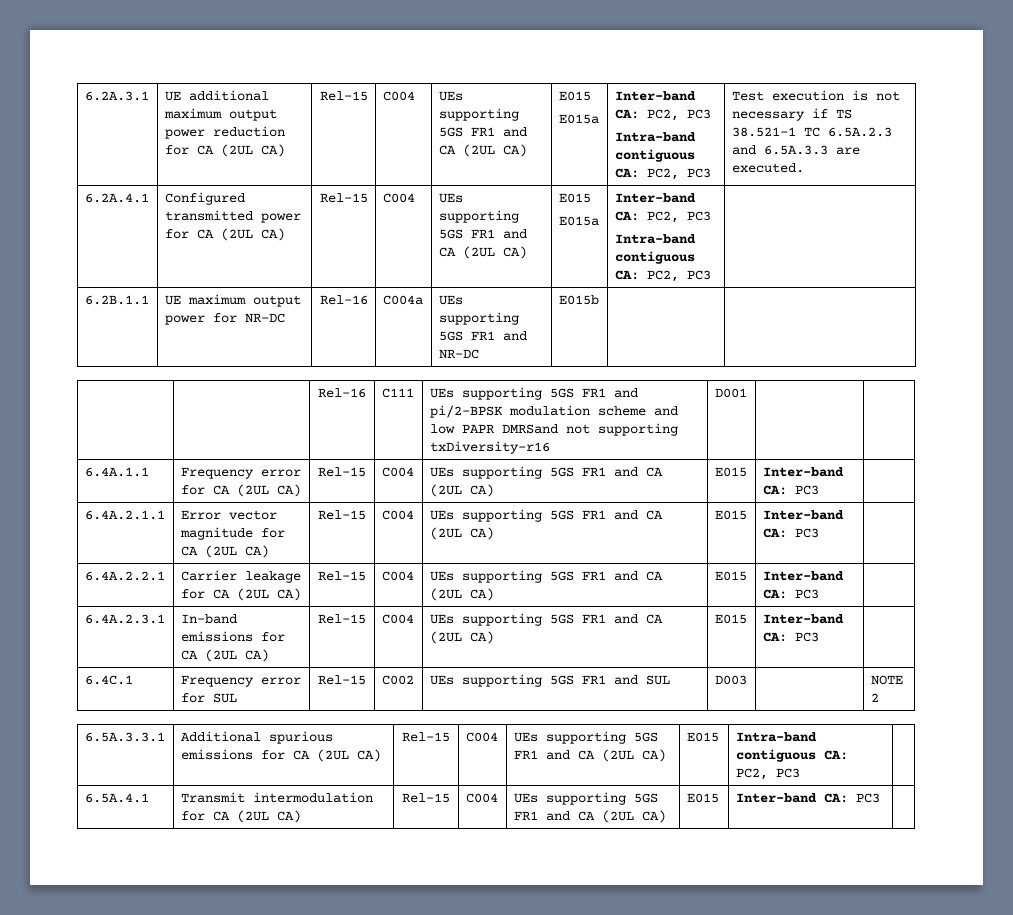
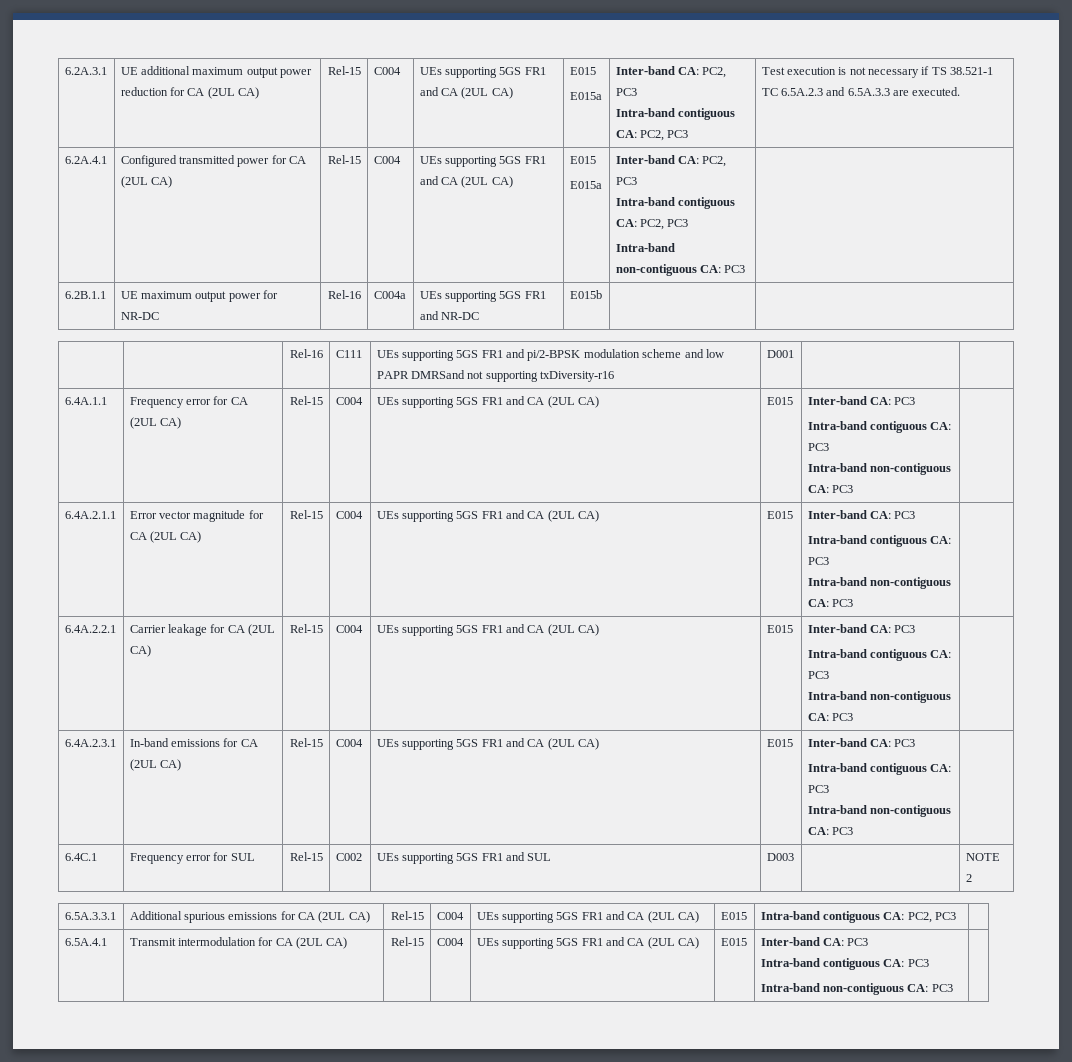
  6.2A.4.1 | Configured transmitted power for CA (2UL CA) | Rel-15 | C004 | UEs supporting 5GS FR1 and CA (2UL CA) | E015
  E015a | Inter-band CA: PC2, PC3
- Intra-band contiguous CA: PC2, PC3 |
+ Intra-band contiguous CA: PC2, PC3
+ Intra-band non-contiguous CA: PC3 |
- 6.4A.1.1 | Frequency error for CA (2UL CA) | Rel-15 | C004 | UEs supporting 5GS FR1 and CA (2UL CA) | E015 | Inter-band CA: PC3 |
+ 6.4A.1.1 | Frequency error for CA (2UL CA) | Rel-15 | C004 | UEs supporting 5GS FR1 and CA (2UL CA) | E015 | Inter-band CA: PC3
+ Intra-band contiguous CA: PC3
+ Intra-band non-contiguous CA: PC3 |
- 6.4A.2.1.1 | Error vector magnitude for CA (2UL CA) | Rel-15 | C004 | UEs supporting 5GS FR1 and CA (2UL CA) | E015 | Inter-band CA: PC3 |
+ 6.4A.2.1.1 | Error vector magnitude for CA (2UL CA) | Rel-15 | C004 | UEs supporting 5GS FR1 and CA (2UL CA) | E015 | Inter-band CA: PC3
+ Intra-band contiguous CA: PC3
+ Intra-band non-contiguous CA: PC3 |
- 6.4A.2.2.1 | Carrier leakage for CA (2UL CA) | Rel-15 | C004 | UEs supporting 5GS FR1 and CA (2UL CA) | E015 | Inter-band CA: PC3 |
+ 6.4A.2.2.1 | Carrier leakage for CA (2UL CA) | Rel-15 | C004 | UEs supporting 5GS FR1 and CA (2UL CA) | E015 | Inter-band CA: PC3
+ Intra-band contiguous CA: PC3
+ Intra-band non-contiguous CA: PC3 |
- 6.4A.2.3.1 | In-band emissions for CA (2UL CA) | Rel-15 | C004 | UEs supporting 5GS FR1 and CA (2UL CA) | E015 | Inter-band CA: PC3 |
+ 6.4A.2.3.1 | In-band emissions for CA (2UL CA) | Rel-15 | C004 | UEs supporting 5GS FR1 and CA (2UL CA) | E015 | Inter-band CA: PC3
+ Intra-band contiguous CA: PC3
+ Intra-band non-contiguous CA: PC3 |
- 6.5A.4.1 | Transmit intermodulation for CA (2UL CA) | Rel-15 | C004 | UEs supporting 5GS FR1 and CA (2UL CA) | E015 | Inter-band CA: PC3 |
+ 6.5A.4.1 | Transmit intermodulation for CA (2UL CA) | Rel-15 | C004 | UEs supporting 5GS FR1 and CA (2UL CA) | E015 | Inter-band CA: PC3
+ Intra-band contiguous CA: PC3
+ Intra-band non-contiguous CA: PC3 |

